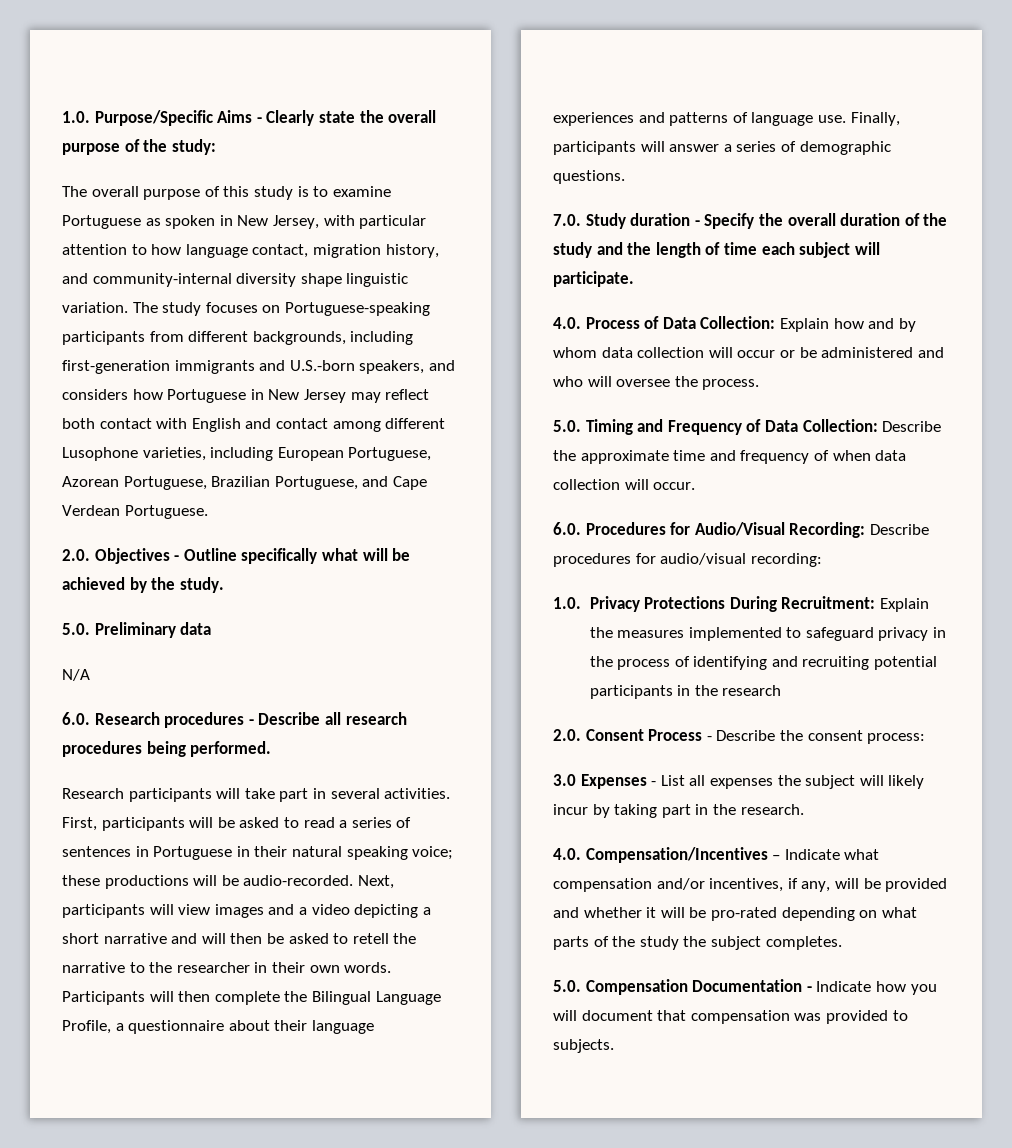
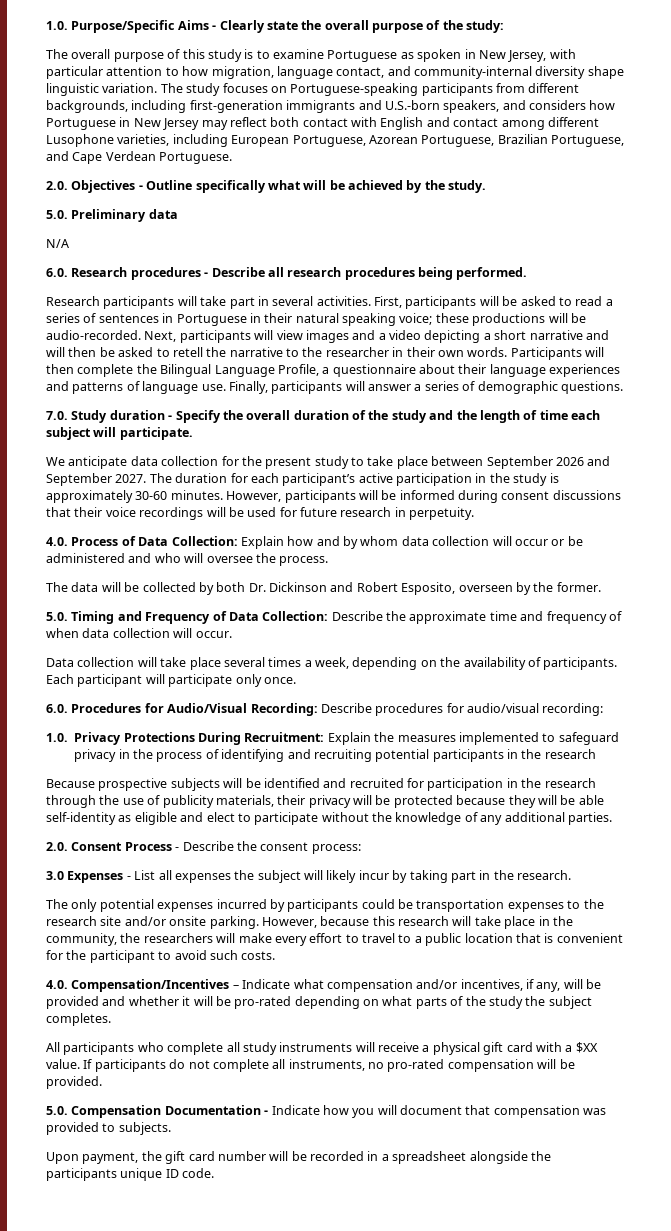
- The overall purpose of this study is to examine Portuguese as spoken in New Jersey, with particular attention to how language contact, migration history, and community-internal diversity shape linguistic variation.
+ The overall purpose of this study is to examine Portuguese as spoken in New Jersey, with particular attention to how migration, language contact, and community-internal diversity shape linguistic variation.
+ We anticipate data collection for the present study to take place between September 2026 and September 2027. The duration for each participant’s active participation in the study is approximately 30-60 minutes. However, participants will be informed during consent discussions that their voice recordings will be used for future research in perpetuity.
+ The data will be collected by both Dr. Dickinson and Robert Esposito, overseen by the former.
+ Data collection will take place several times a week, depending on the availability of participants. Each participant will participate only once.
+ Because prospective subjects will be identified and recruited for participation in the research through the use of publicity materials, their privacy will be protected because they will be able self-identity as eligible and elect to participate without the knowledge of any additional parties.
+ The only potential expenses incurred by participants could be transportation expenses to the research site and/or onsite parking. However, because this research will take place in the community, the researchers will make every effort to travel to a public location that is convenient for the participant to avoid such costs.
+ All participants who complete all study instruments will receive a physical gift card with a $XX value. If participants do not complete all instruments, no pro-rated compensation will be provided.
+ Upon payment, the gift card number will be recorded in a spreadsheet alongside the participants unique ID code.

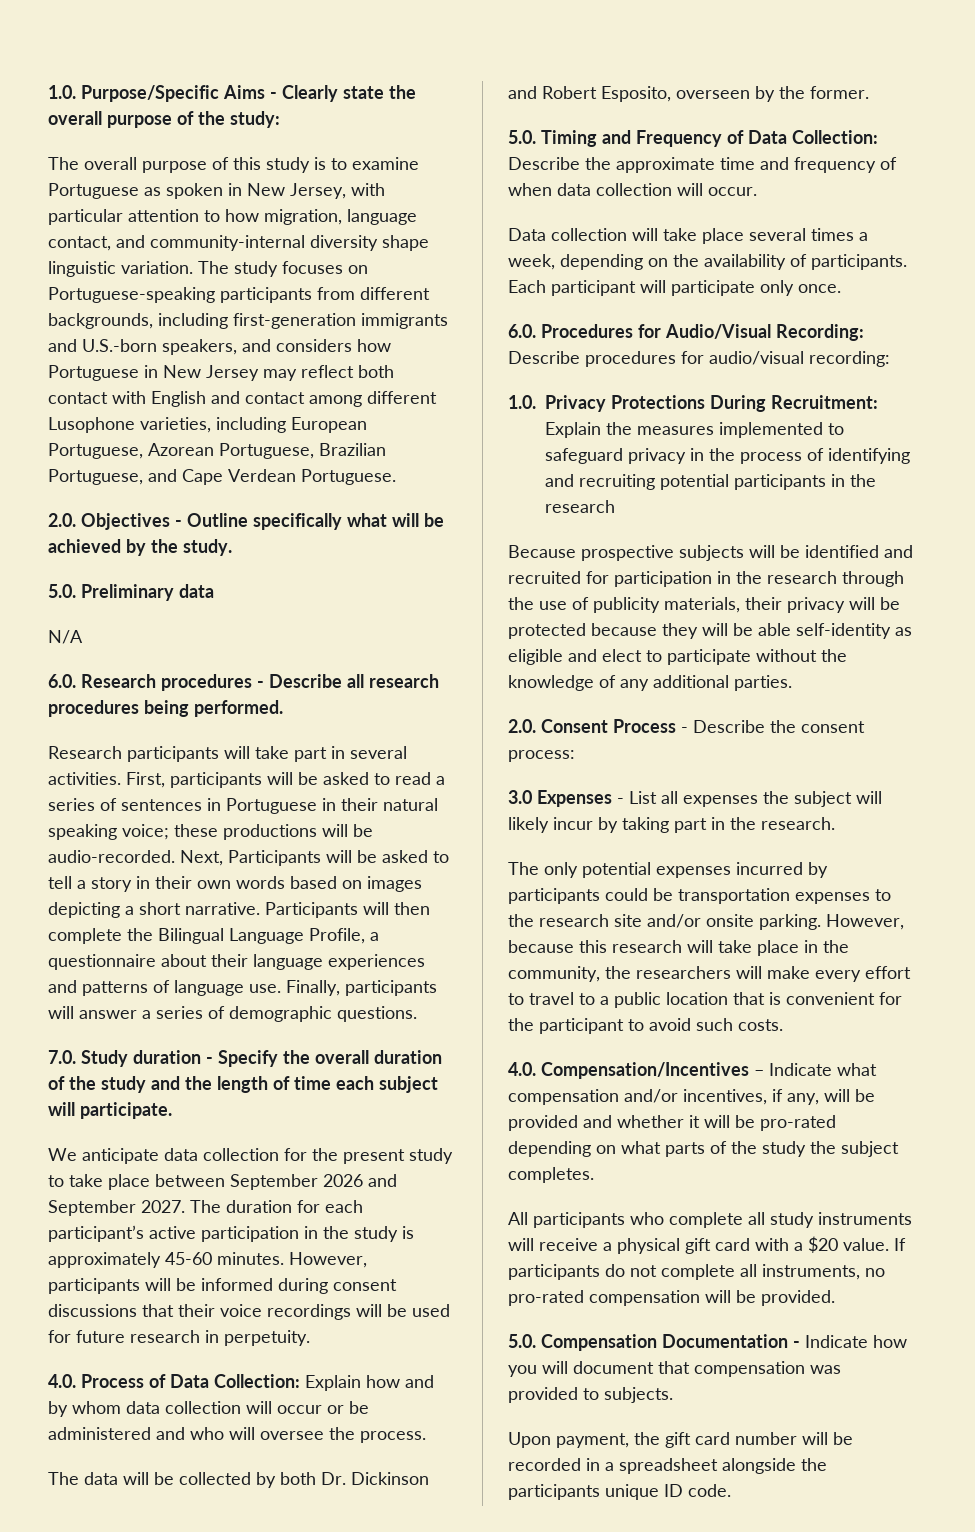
- Next, participants will view images and a video depicting a short narrative and will then be asked to retell the narrative to the researcher in their own words.
+ Next, Participants will be asked to tell a story in their own words based on images depicting a short narrative.
- The duration for each participant’s active participation in the study is approximately 30-60 minutes.
+ The duration for each participant’s active participation in the study is approximately 45-60 minutes.
- All participants who complete all study instruments will receive a physical gift card with a $XX value.
+ All participants who complete all study instruments will receive a physical gift card with a $20 value.

